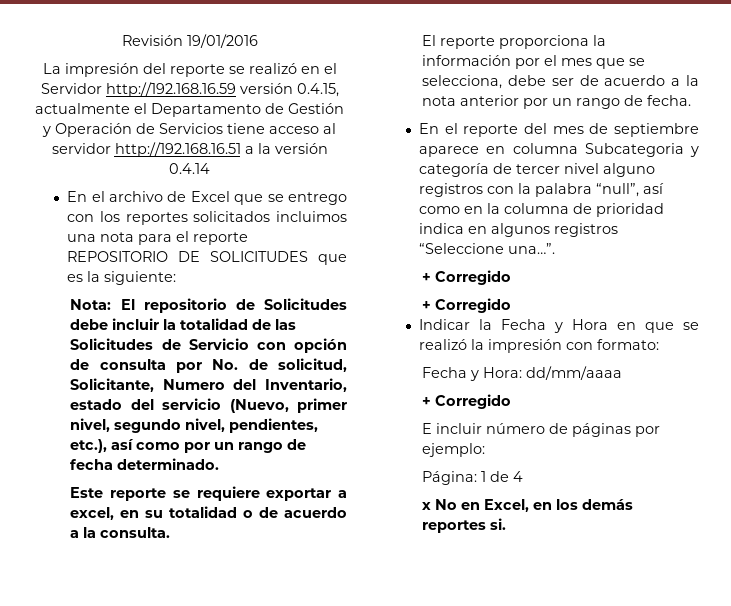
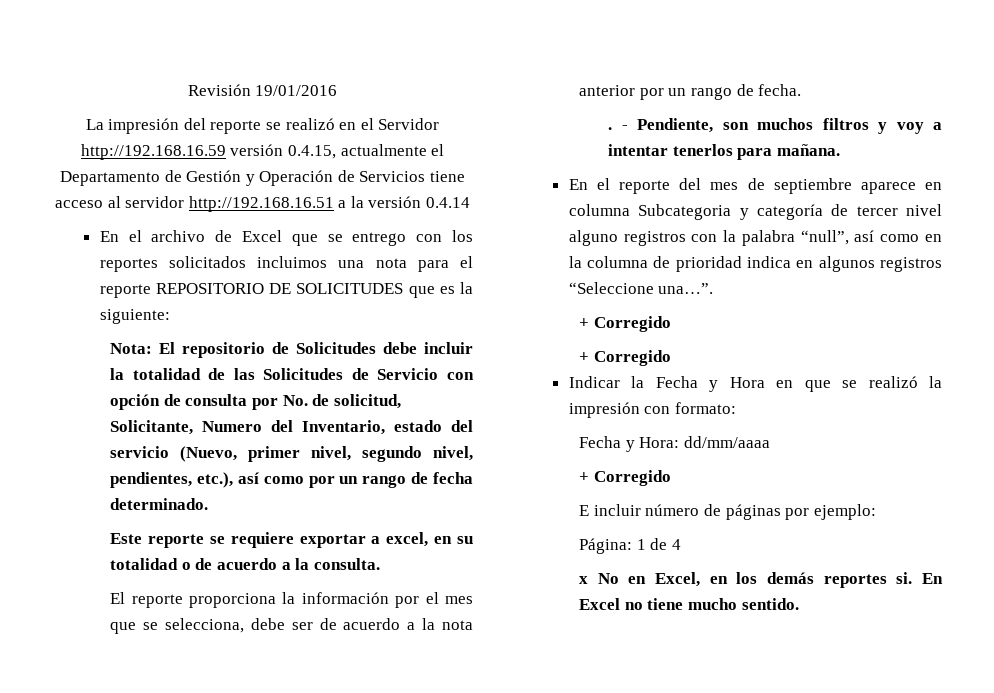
+ . - Pendiente, son muchos filtros y voy a intentar tenerlos para mañana.
+ En Excel no tiene mucho sentido.

